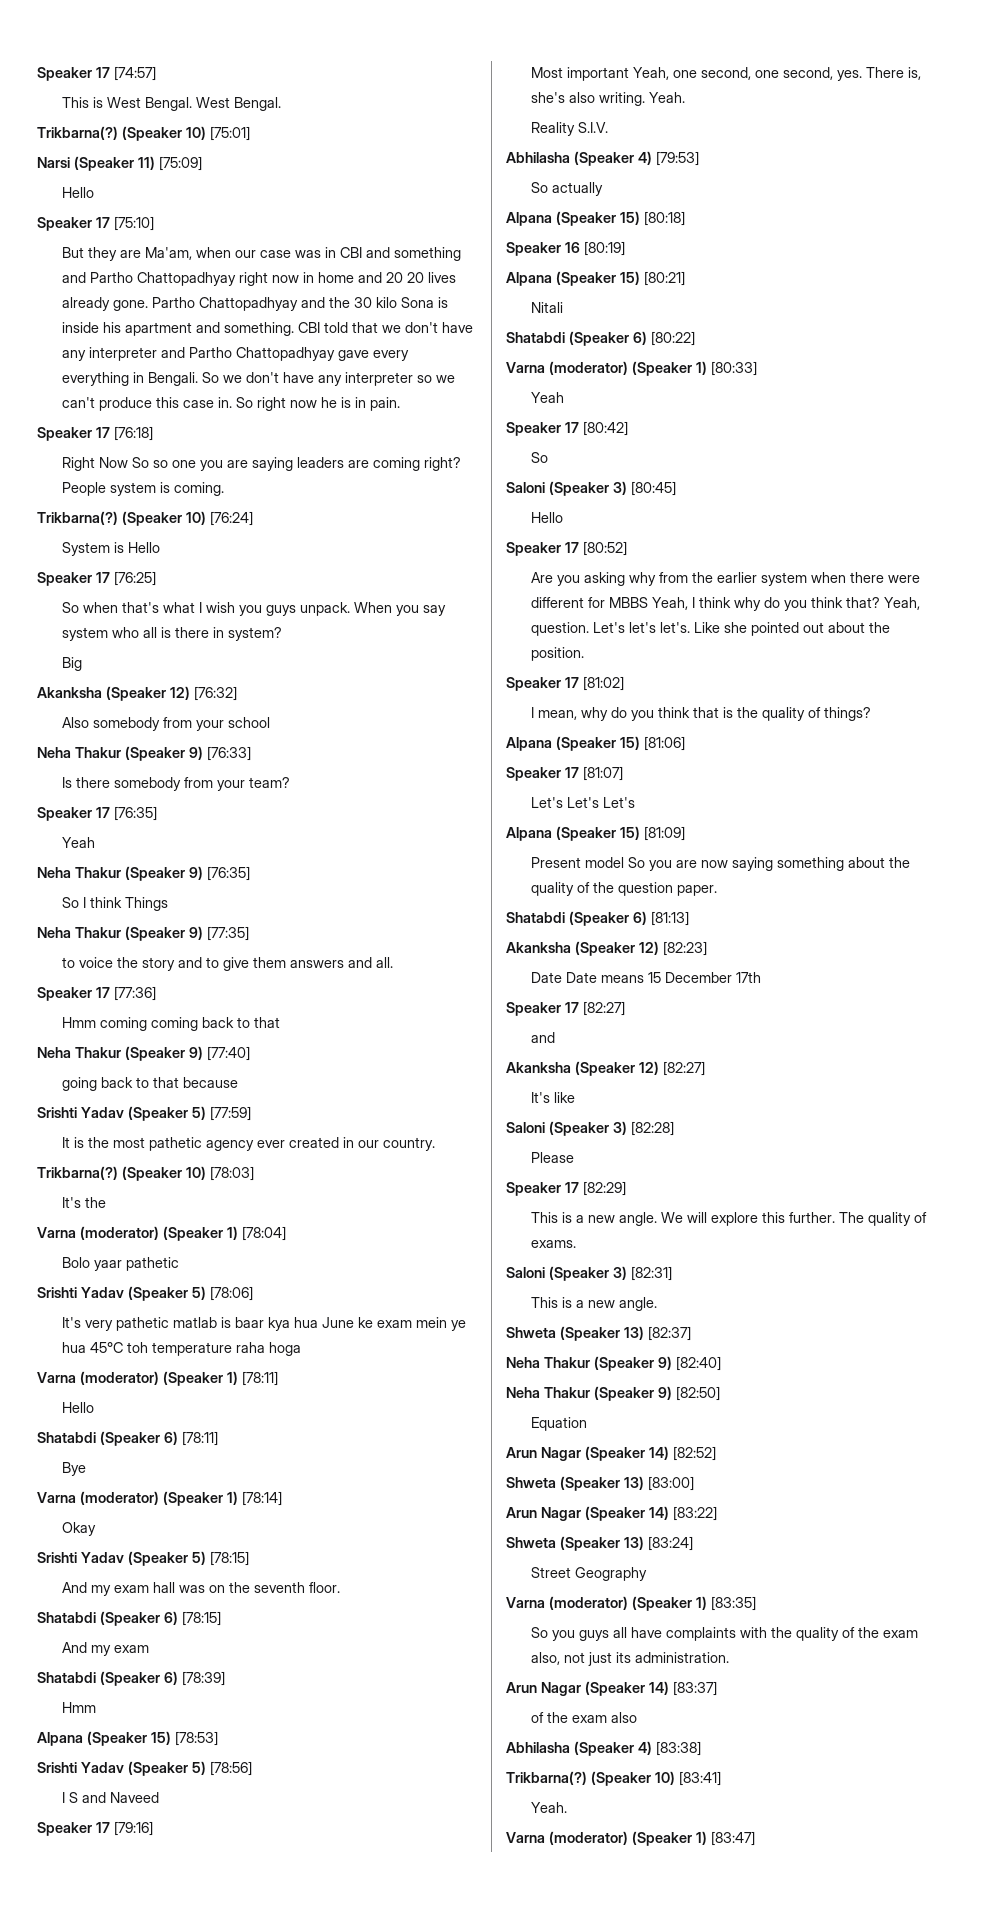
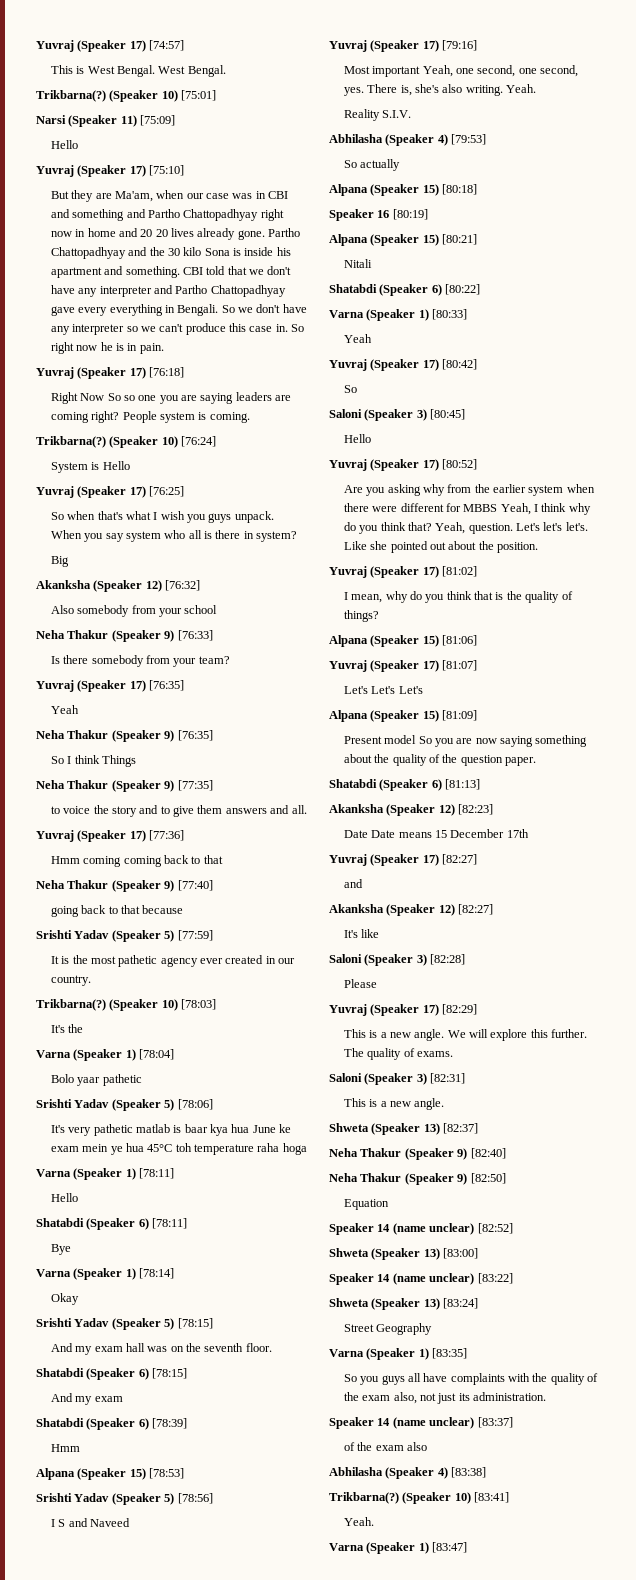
- Speaker 17 [74:57]
+ Yuvraj (Speaker 17) [74:57]
- Speaker 17 [75:10]
+ Yuvraj (Speaker 17) [75:10]
- Speaker 17 [76:18]
+ Yuvraj (Speaker 17) [76:18]
- Speaker 17 [76:25]
+ Yuvraj (Speaker 17) [76:25]
- Speaker 17 [76:35]
+ Yuvraj (Speaker 17) [76:35]
- Speaker 17 [77:36]
+ Yuvraj (Speaker 17) [77:36]
- Varna (moderator) (Speaker 1) [78:04]
+ Varna (Speaker 1) [78:04]
- Varna (moderator) (Speaker 1) [78:11]
+ Varna (Speaker 1) [78:11]
- Varna (moderator) (Speaker 1) [78:14]
+ Varna (Speaker 1) [78:14]
- Speaker 17 [79:16]
+ Yuvraj (Speaker 17) [79:16]
- Varna (moderator) (Speaker 1) [80:33]
+ Varna (Speaker 1) [80:33]
- Speaker 17 [80:42]
+ Yuvraj (Speaker 17) [80:42]
- Speaker 17 [80:52]
+ Yuvraj (Speaker 17) [80:52]
- Speaker 17 [81:02]
+ Yuvraj (Speaker 17) [81:02]
- Speaker 17 [81:07]
+ Yuvraj (Speaker 17) [81:07]
- Speaker 17 [82:27]
+ Yuvraj (Speaker 17) [82:27]
- Speaker 17 [82:29]
+ Yuvraj (Speaker 17) [82:29]
- Arun Nagar (Speaker 14) [82:52]
+ Speaker 14 (name unclear) [82:52]
- Arun Nagar (Speaker 14) [83:22]
+ Speaker 14 (name unclear) [83:22]
- Varna (moderator) (Speaker 1) [83:35]
+ Varna (Speaker 1) [83:35]
- Arun Nagar (Speaker 14) [83:37]
+ Speaker 14 (name unclear) [83:37]
- Varna (moderator) (Speaker 1) [83:47]
+ Varna (Speaker 1) [83:47]

